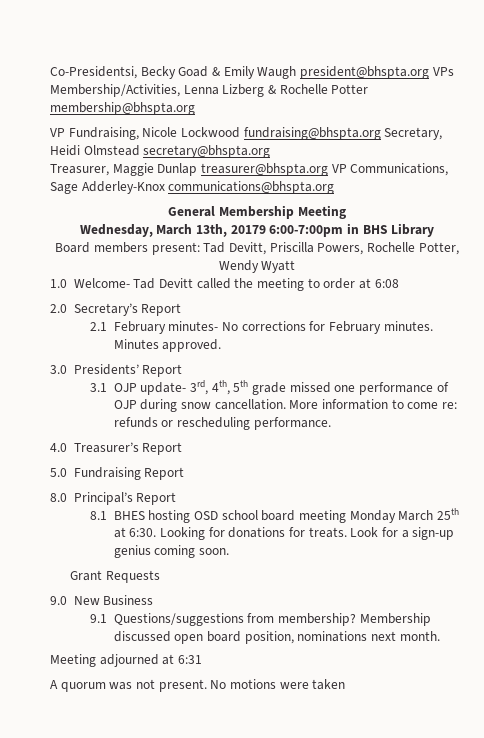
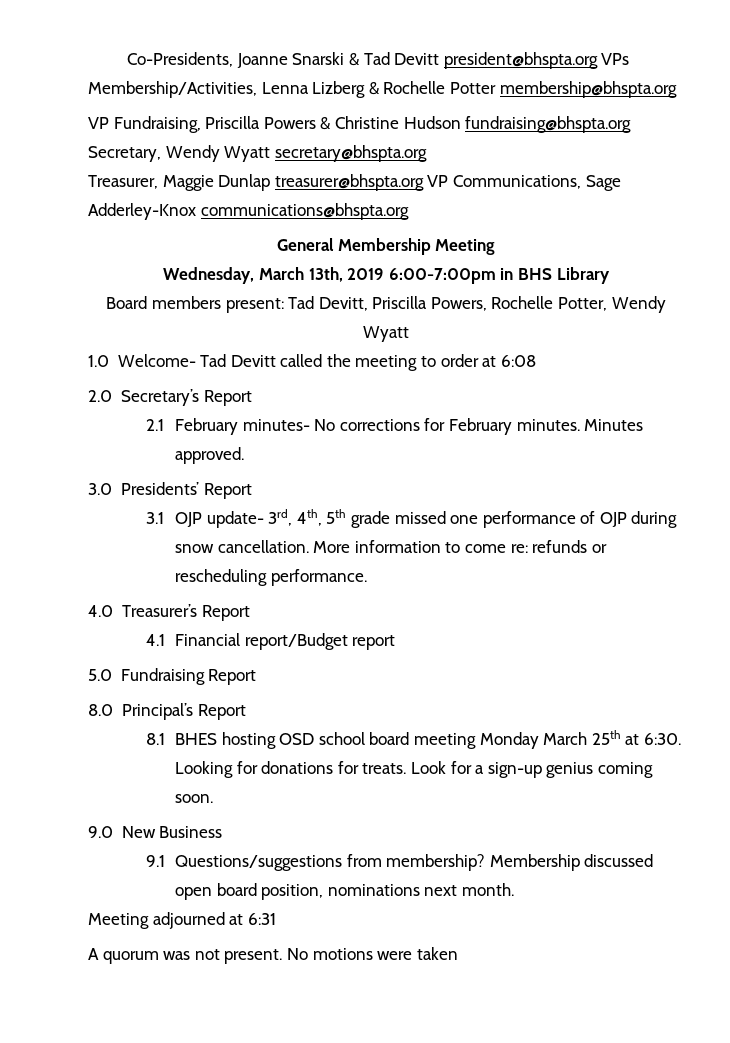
- Co-Presidentsi, Becky Goad & Emily Waugh president@bhspta.org VPs Membership/Activities, Lenna Lizberg & Rochelle Potter membership@bhspta.org
+ Co-Presidents, Joanne Snarski & Tad Devitt president@bhspta.org VPs Membership/Activities, Lenna Lizberg & Rochelle Potter membership@bhspta.org
- VP Fundraising, Nicole Lockwood fundraising@bhspta.org Secretary, Heidi Olmstead secretary@bhspta.org
+ VP Fundraising, Priscilla Powers & Christine Hudson fundraising@bhspta.org Secretary, Wendy Wyatt secretary@bhspta.org
- Wednesday, March 13th, 20179 6:00-7:00pm in BHS Library
+ Wednesday, March 13th, 2019 6:00-7:00pm in BHS Library
+ 4.1 Financial report/Budget report
- Grant Requests

